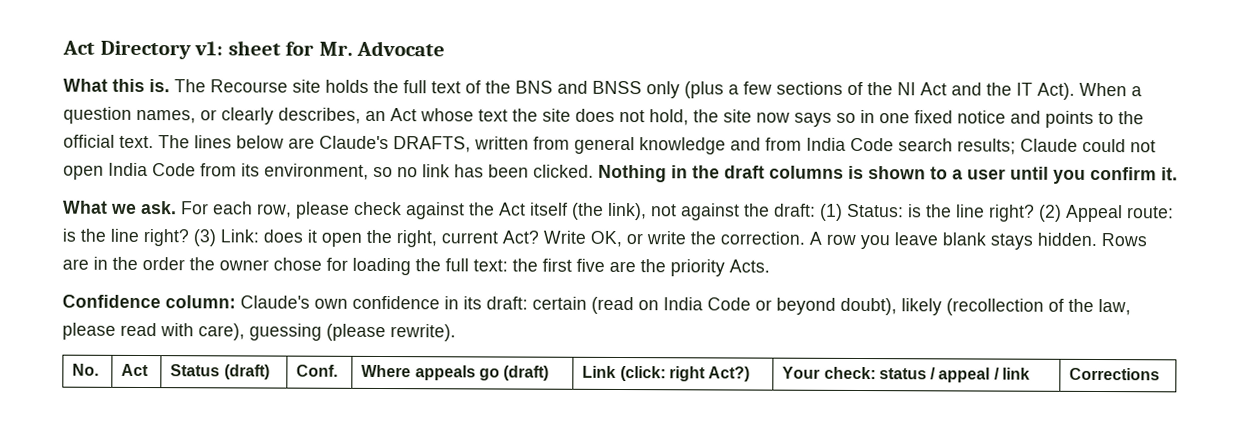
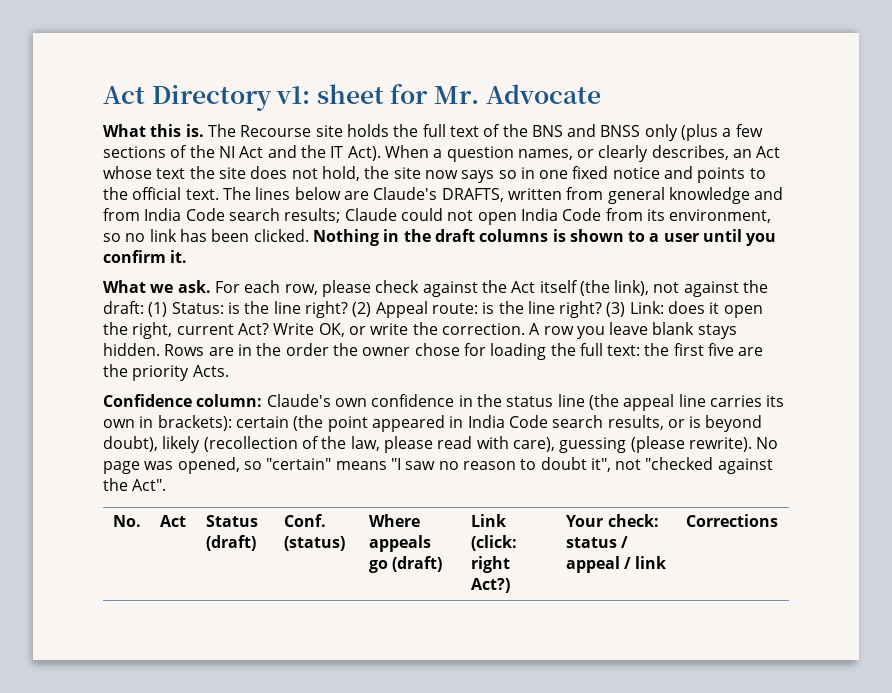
- Confidence column: Claude's own confidence in its draft: certain (read on India Code or beyond doubt), likely (recollection of the law, please read with care), guessing (please rewrite).
+ Confidence column: Claude's own confidence in the status line (the appeal line carries its own in brackets): certain (the point appeared in India Code search results, or is beyond doubt), likely (recollection of the law, please read with care), guessing (please rewrite). No page was opened, so "certain" means "I saw no reason to doubt it", not "checked against the Act".
- No. | Act | Status (draft) | Conf. | Where appeals go (draft) | Link (click: right Act?) | Your check: status / appeal / link | Corrections
+ No. | Act | Status (draft) | Conf. (status) | Where appeals go (draft) | Link (click: right Act?) | Your check: status / appeal / link | Corrections

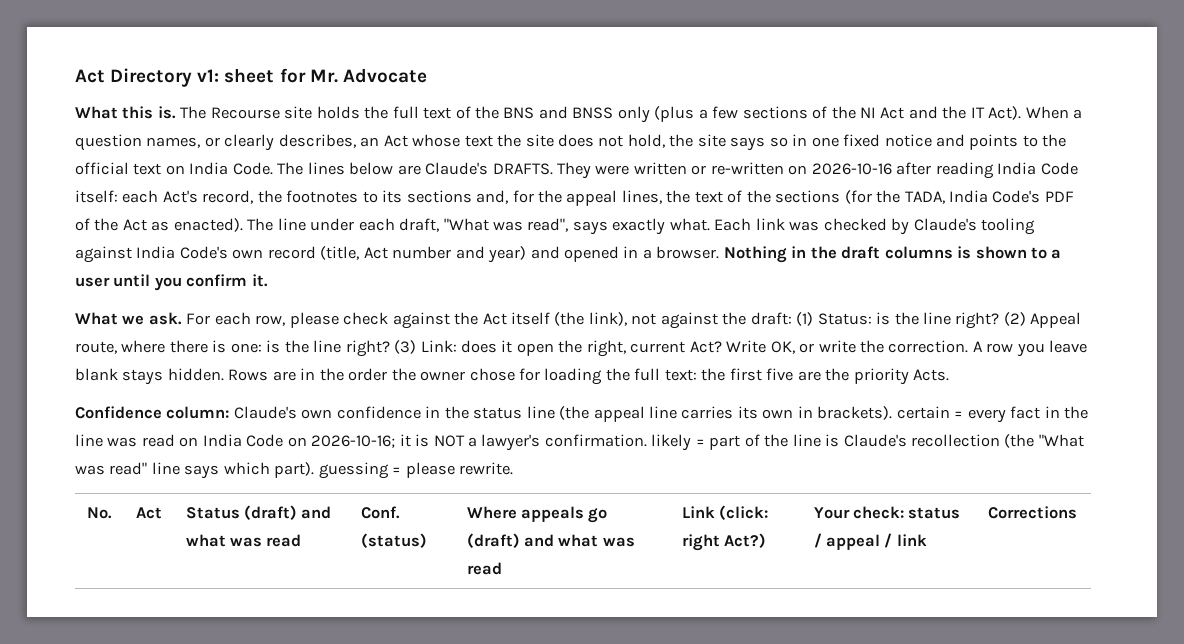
- When a question names, or clearly describes, an Act whose text the site does not hold, the site now says so in one fixed notice and points to the official text.
+ When a question names, or clearly describes, an Act whose text the site does not hold, the site says so in one fixed notice and points to the official text on India Code.
- The lines below are Claude's DRAFTS, written from general knowledge and from India Code search results; Claude could not open India Code from its environment, so no link has been clicked.
+ The lines below are Claude's DRAFTS. They were written or re-written on 2026-10-16 after reading India Code itself: each Act's record, the footnotes to its sections and, for the appeal lines, the text of the sections (for the TADA, India Code's PDF of the Act as enacted). The line under each draft, "What was read", says exactly what. Each link was checked by Claude's tooling against India Code's own record (title, Act number and year) and opened in a browser.
- (2) Appeal route: is the line right?
+ (2) Appeal route, where there is one: is the line right?
- Confidence column: Claude's own confidence in the status line (the appeal line carries its own in brackets): certain (the point appeared in India Code search results, or is beyond doubt), likely (recollection of the law, please read with care), guessing (please rewrite). No page was opened, so "certain" means "I saw no reason to doubt it", not "checked against the Act".
+ Confidence column: Claude's own confidence in the status line (the appeal line carries its own in brackets). certain = every fact in the line was read on India Code on 2026-10-16; it is NOT a lawyer's confirmation. likely = part of the line is Claude's recollection (the "What was read" line says which part). guessing = please rewrite.
- No. | Act | Status (draft) | Conf. (status) | Where appeals go (draft) | Link (click: right Act?) | Your check: status / appeal / link | Corrections
+ No. | Act | Status (draft) and what was read | Conf. (status) | Where appeals go (draft) and what was read | Link (click: right Act?) | Your check: status / appeal / link | Corrections

